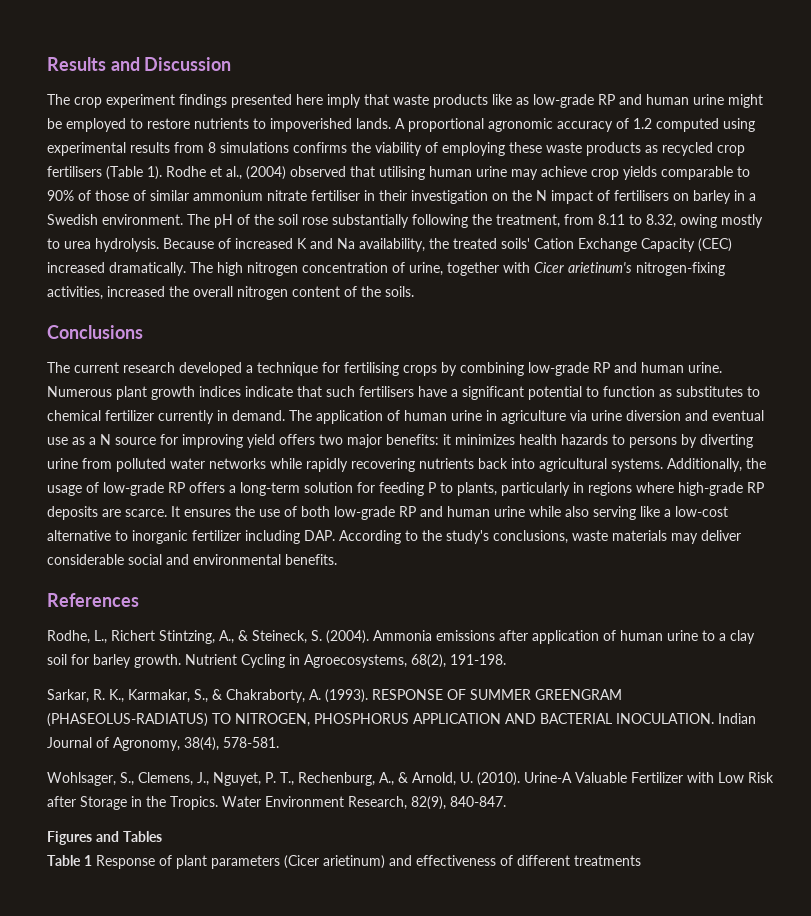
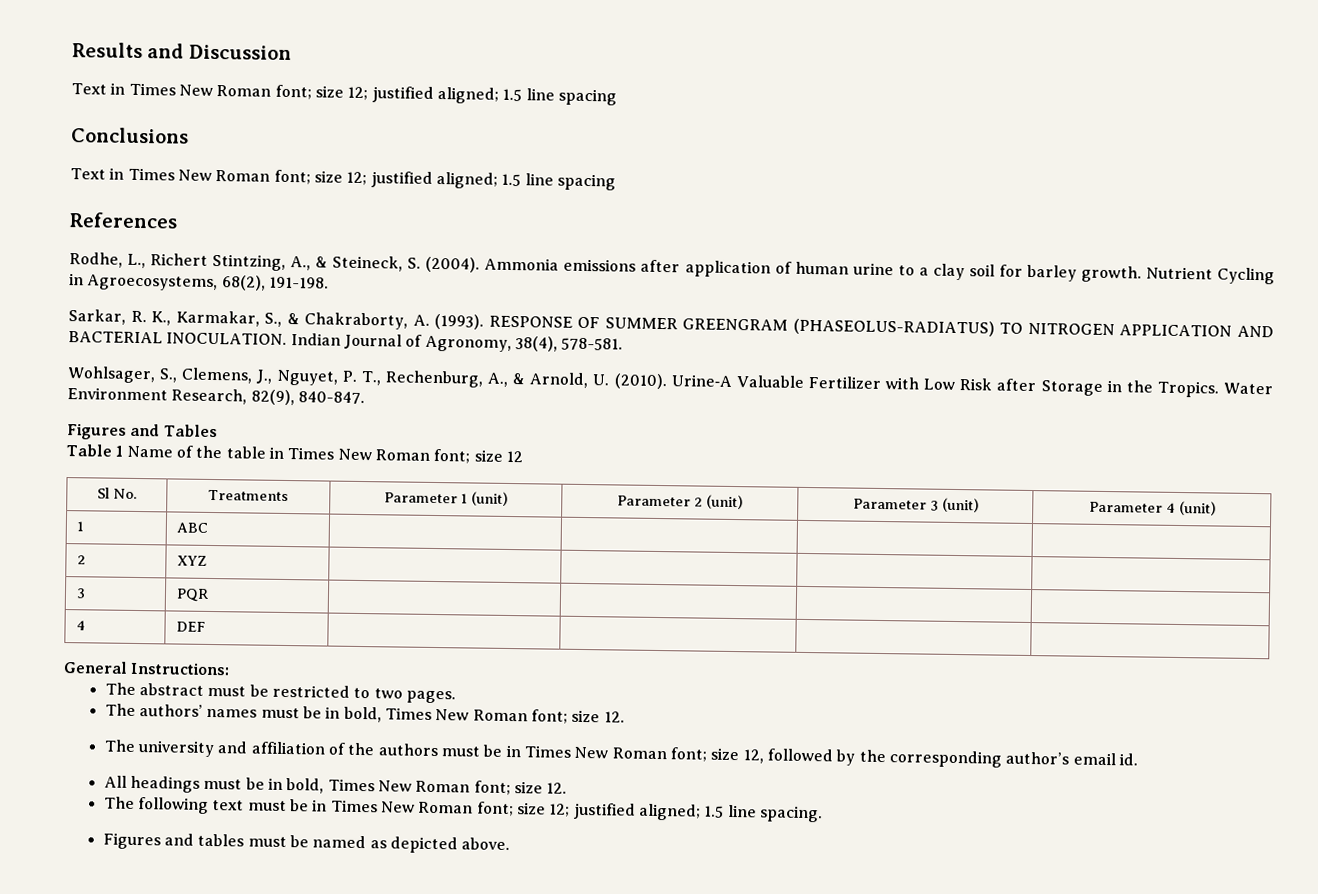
  Results and Discussion
- The crop experiment findings presented here imply that waste products like as low-grade RP and human urine might be employed to restore nutrients to impoverished lands. A proportional agronomic accuracy of 1.2 computed using experimental results from 8 simulations confirms the viability of employing these waste products as recycled crop fertilisers (Table 1). Rodhe et al., (2004) observed that utilising human urine may achieve crop yields comparable to 90% of those of similar ammonium nitrate fertiliser in their investigation on the N impact of fertilisers on barley in a Swedish environment. The pH of the soil rose substantially following the treatment, from 8.11 to 8.32, owing mostly to urea hydrolysis. Because of increased K and Na availability, the treated soils' Cation Exchange Capacity (CEC) increased dramatically. The high nitrogen concentration of urine, together with Cicer arietinum's nitrogen-fixing activities, increased the overall nitrogen content of the soils.
+ Text in Times New Roman font; size 12; justified aligned; 1.5 line spacing
  Conclusions
- The current research developed a technique for fertilising crops by combining low-grade RP and human urine. Numerous plant growth indices indicate that such fertilisers have a significant potential to function as substitutes to chemical fertilizer currently in demand. The application of human urine in agriculture via urine diversion and eventual use as a N source for improving yield offers two major benefits: it minimizes health hazards to persons by diverting urine from polluted water networks while rapidly recovering nutrients back into agricultural systems. Additionally, the usage of low-grade RP offers a long-term solution for feeding P to plants, particularly in regions where high-grade RP deposits are scarce. It ensures the use of both low-grade RP and human urine while also serving like a low-cost alternative to inorganic fertilizer including DAP. According to the study's conclusions, waste materials may deliver considerable social and environmental benefits.
+ Text in Times New Roman font; size 12; justified aligned; 1.5 line spacing
- RESPONSE OF SUMMER GREENGRAM (PHASEOLUS-RADIATUS) TO NITROGEN, PHOSPHORUS APPLICATION AND BACTERIAL INOCULATION.
+ RESPONSE OF SUMMER GREENGRAM (PHASEOLUS-RADIATUS) TO NITROGEN APPLICATION AND BACTERIAL INOCULATION.
- Table 1 Response of plant parameters (Cicer arietinum) and effectiveness of different treatments
+ Table 1 Name of the table in Times New Roman font; size 12
+ Sl No. | Treatments | Parameter 1 (unit) | Parameter 2 (unit) | Parameter 3 (unit) | Parameter 4 (unit)
+ 1 | ABC | | | |
+ 2 | XYZ | | | |
+ 3 | PQR | | | |
+ 4 | DEF | | | |
+ General Instructions:
+ The abstract must be restricted to two pages.
+ The authors’ names must be in bold, Times New Roman font; size 12.
+ The university and affiliation of the authors must be in Times New Roman font; size 12, followed by the corresponding author’s email id.
+ All headings must be in bold, Times New Roman font; size 12.
+ The following text must be in Times New Roman font; size 12; justified aligned; 1.5 line spacing.
+ Figures and tables must be named as depicted above.

